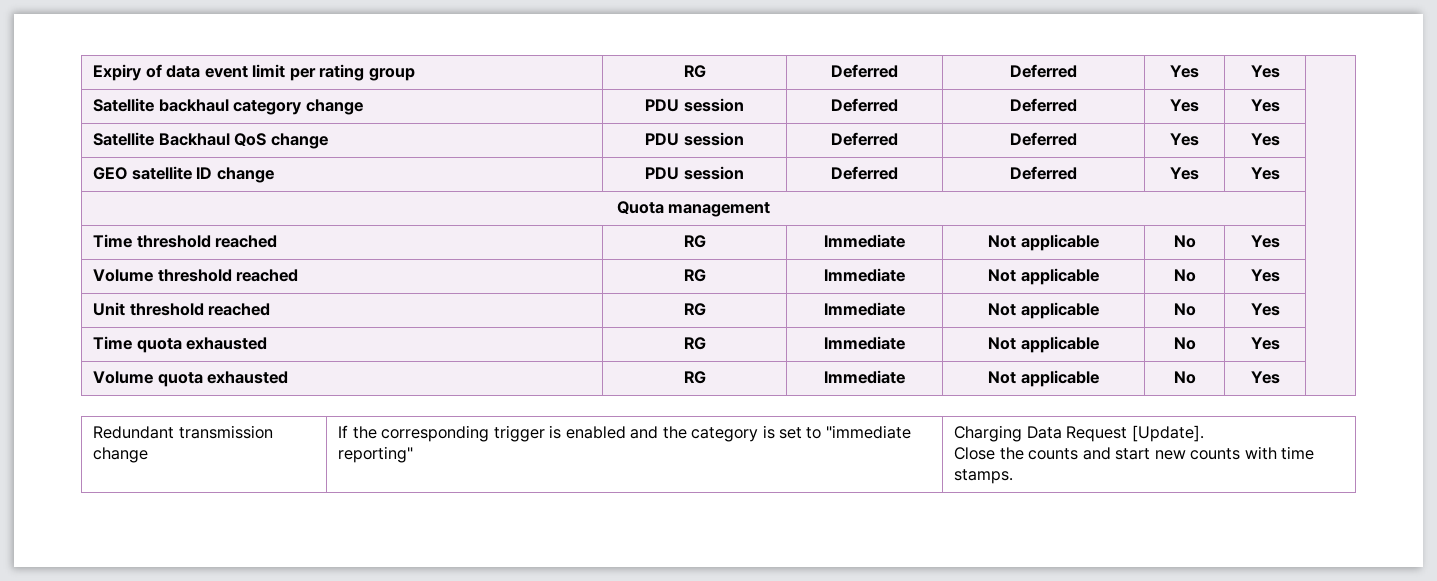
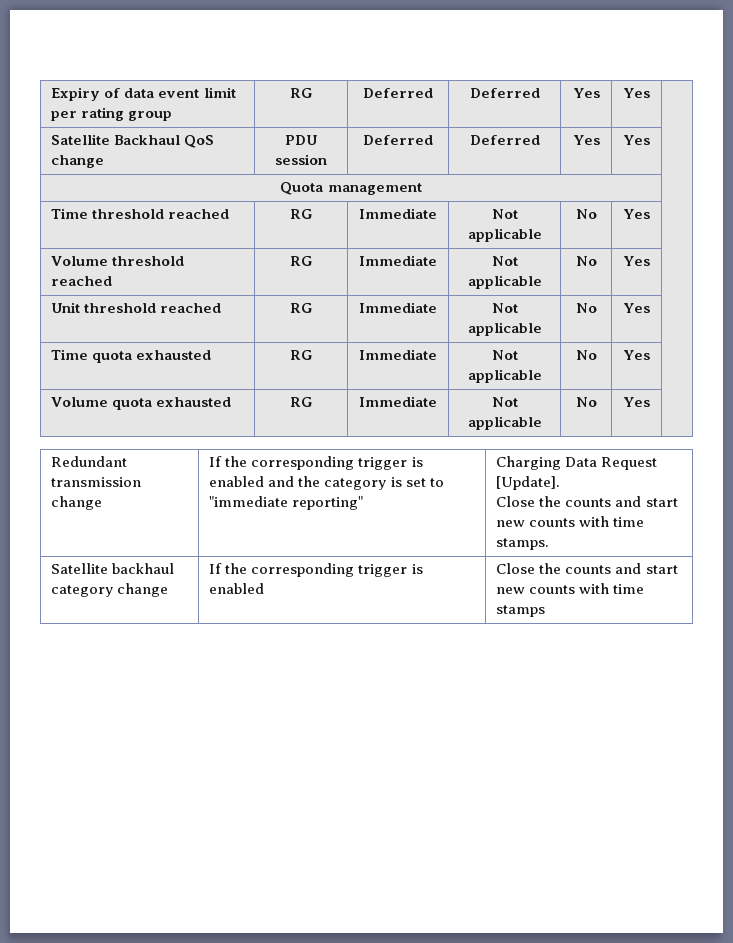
- Satellite backhaul category change | PDU session | Deferred | Deferred | Yes | Yes |
- GEO satellite ID change | PDU session | Deferred | Deferred | Yes | Yes |
+ Satellite backhaul category change | If the corresponding trigger is enabled | Close the counts and start new counts with time stamps

